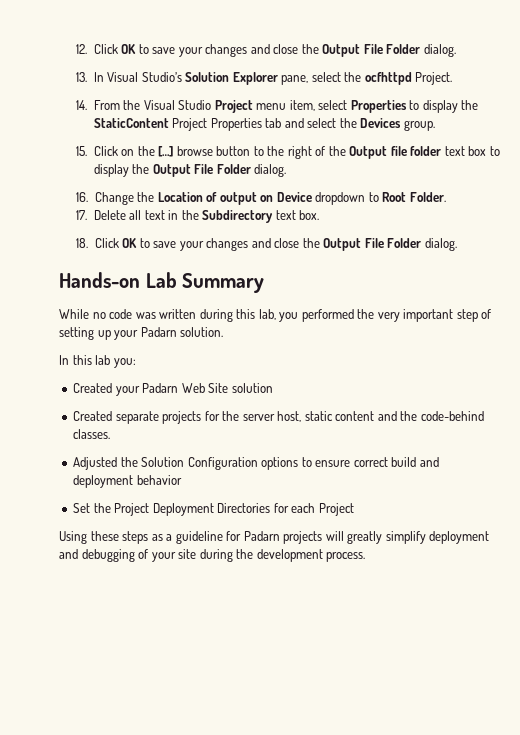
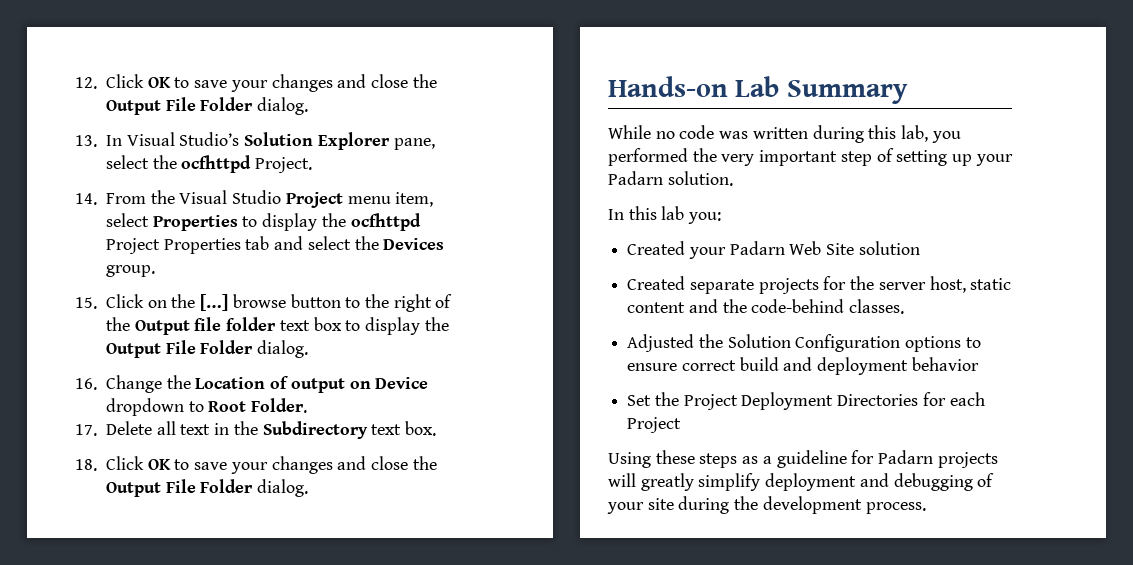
- 14. From the Visual Studio Project menu item, select Properties to display the StaticContent Project Properties tab and select the Devices group.
+ 14. From the Visual Studio Project menu item, select Properties to display the ocfhttpd Project Properties tab and select the Devices group.

